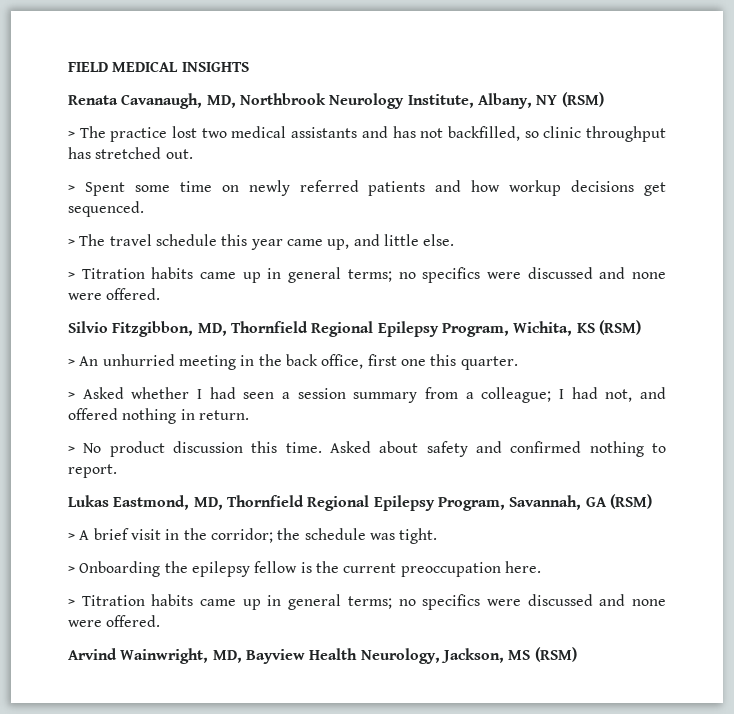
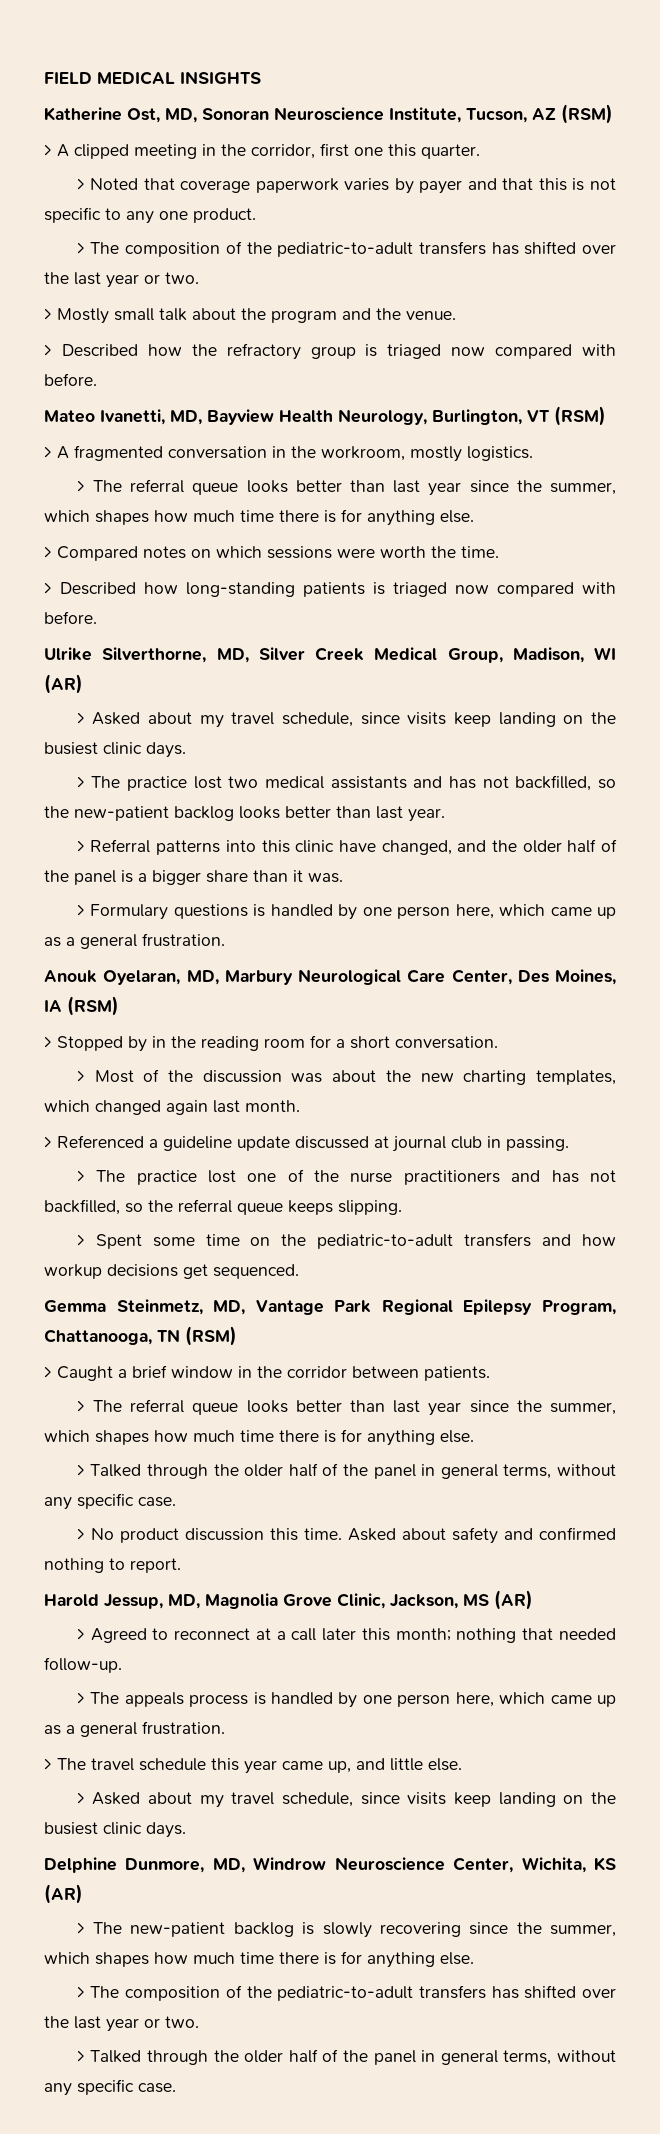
- Renata Cavanaugh, MD, Northbrook Neurology Institute, Albany, NY (RSM)
+ Katherine Ost, MD, Sonoran Neuroscience Institute, Tucson, AZ (RSM)
+ > A clipped meeting in the corridor, first one this quarter.
+ > Noted that coverage paperwork varies by payer and that this is not specific to any one product.
+ > The composition of the pediatric-to-adult transfers has shifted over the last year or two.
+ > Mostly small talk about the program and the venue.
+ > Described how the refractory group is triaged now compared with before.
+ Mateo Ivanetti, MD, Bayview Health Neurology, Burlington, VT (RSM)
+ > A fragmented conversation in the workroom, mostly logistics.
+ > The referral queue looks better than last year since the summer, which shapes how much time there is for anything else.
+ > Compared notes on which sessions were worth the time.
+ > Described how long-standing patients is triaged now compared with before.
+ Ulrike Silverthorne, MD, Silver Creek Medical Group, Madison, WI (AR)
+ > Asked about my travel schedule, since visits keep landing on the busiest clinic days.
- > The practice lost two medical assistants and has not backfilled, so clinic throughput has stretched out.
+ > The practice lost two medical assistants and has not backfilled, so the new-patient backlog looks better than last year.
+ > Referral patterns into this clinic have changed, and the older half of the panel is a bigger share than it was.
+ > Formulary questions is handled by one person here, which came up as a general frustration.
+ Anouk Oyelaran, MD, Marbury Neurological Care Center, Des Moines, IA (RSM)
+ > Stopped by in the reading room for a short conversation.
+ > Most of the discussion was about the new charting templates, which changed again last month.
+ > Referenced a guideline update discussed at journal club in passing.
+ > The practice lost one of the nurse practitioners and has not backfilled, so the referral queue keeps slipping.
- > Spent some time on newly referred patients and how workup decisions get sequenced.
+ > Spent some time on the pediatric-to-adult transfers and how workup decisions get sequenced.
- > The travel schedule this year came up, and little else.
- > Titration habits came up in general terms; no specifics were discussed and none were offered.
- Silvio Fitzgibbon, MD, Thornfield Regional Epilepsy Program, Wichita, KS (RSM)
- > An unhurried meeting in the back office, first one this quarter.
- > Asked whether I had seen a session summary from a colleague; I had not, and offered nothing in return.
+ Gemma Steinmetz, MD, Vantage Park Regional Epilepsy Program, Chattanooga, TN (RSM)
+ > Caught a brief window in the corridor between patients.
+ > The referral queue looks better than last year since the summer, which shapes how much time there is for anything else.
+ > Talked through the older half of the panel in general terms, without any specific case.
- Lukas Eastmond, MD, Thornfield Regional Epilepsy Program, Savannah, GA (RSM)
- > A brief visit in the corridor; the schedule was tight.
- > Onboarding the epilepsy fellow is the current preoccupation here.
- > Titration habits came up in general terms; no specifics were discussed and none were offered.
- Arvind Wainwright, MD, Bayview Health Neurology, Jackson, MS (RSM)
+ Harold Jessup, MD, Magnolia Grove Clinic, Jackson, MS (AR)
+ > Agreed to reconnect at a call later this month; nothing that needed follow-up.
+ > The appeals process is handled by one person here, which came up as a general frustration.
+ > The travel schedule this year came up, and little else.
+ > Asked about my travel schedule, since visits keep landing on the busiest clinic days.
+ Delphine Dunmore, MD, Windrow Neuroscience Center, Wichita, KS (AR)
+ > The new-patient backlog is slowly recovering since the summer, which shapes how much time there is for anything else.
+ > The composition of the pediatric-to-adult transfers has shifted over the last year or two.
+ > Talked through the older half of the panel in general terms, without any specific case.

